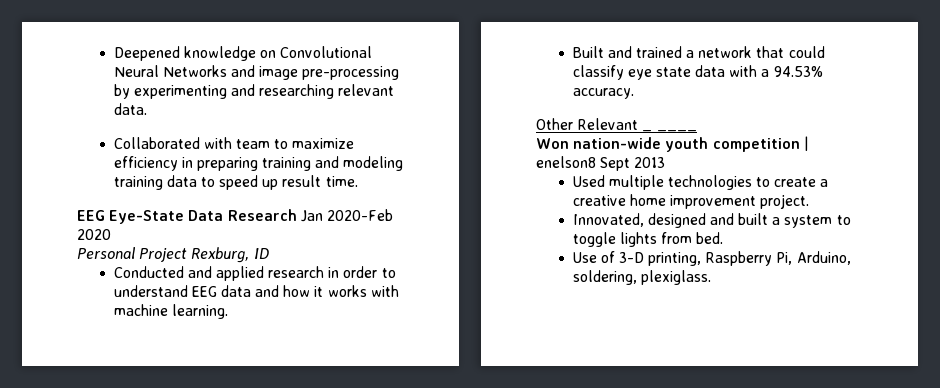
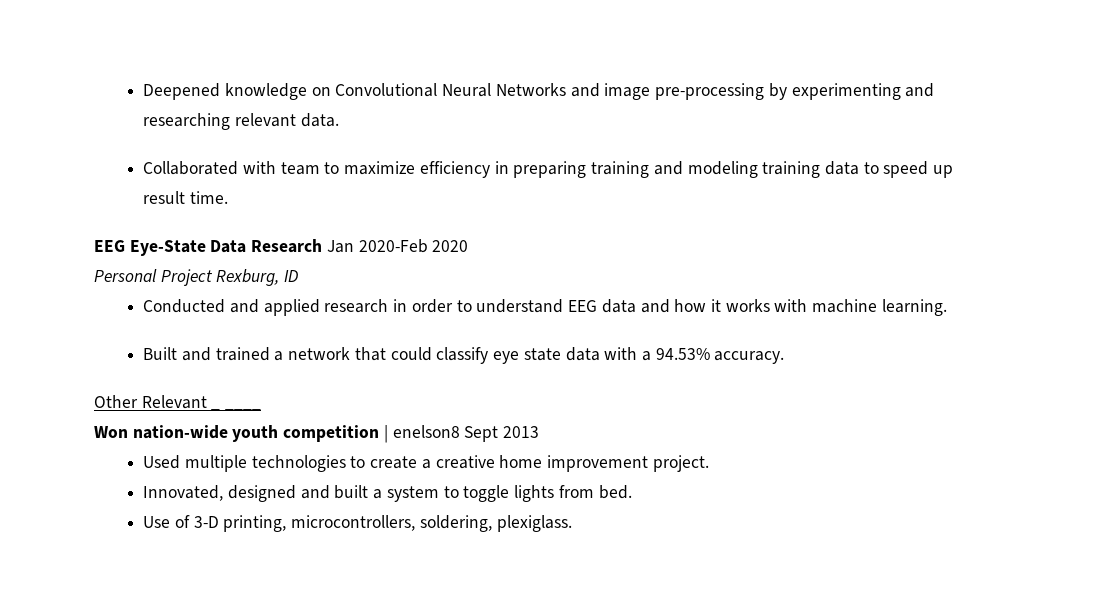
- Use of 3-D printing, Raspberry Pi, Arduino, soldering, plexiglass.
+ Use of 3-D printing, microcontrollers, soldering, plexiglass.

